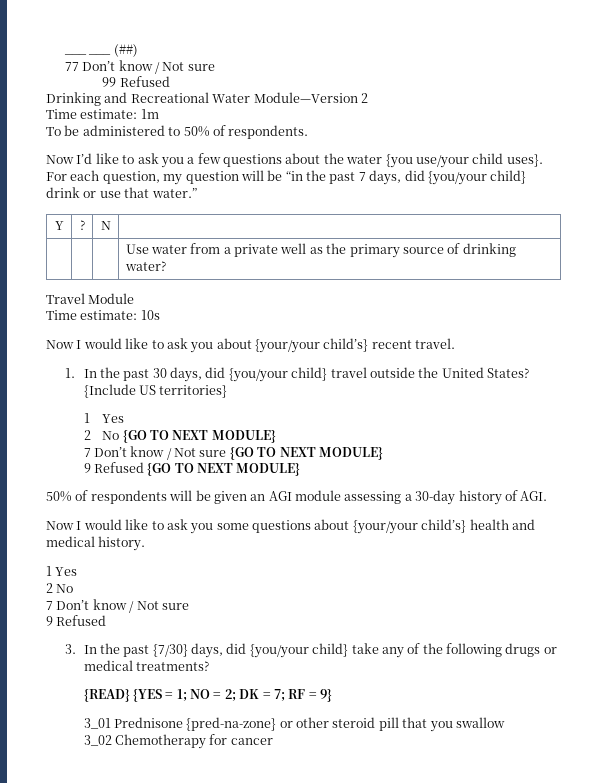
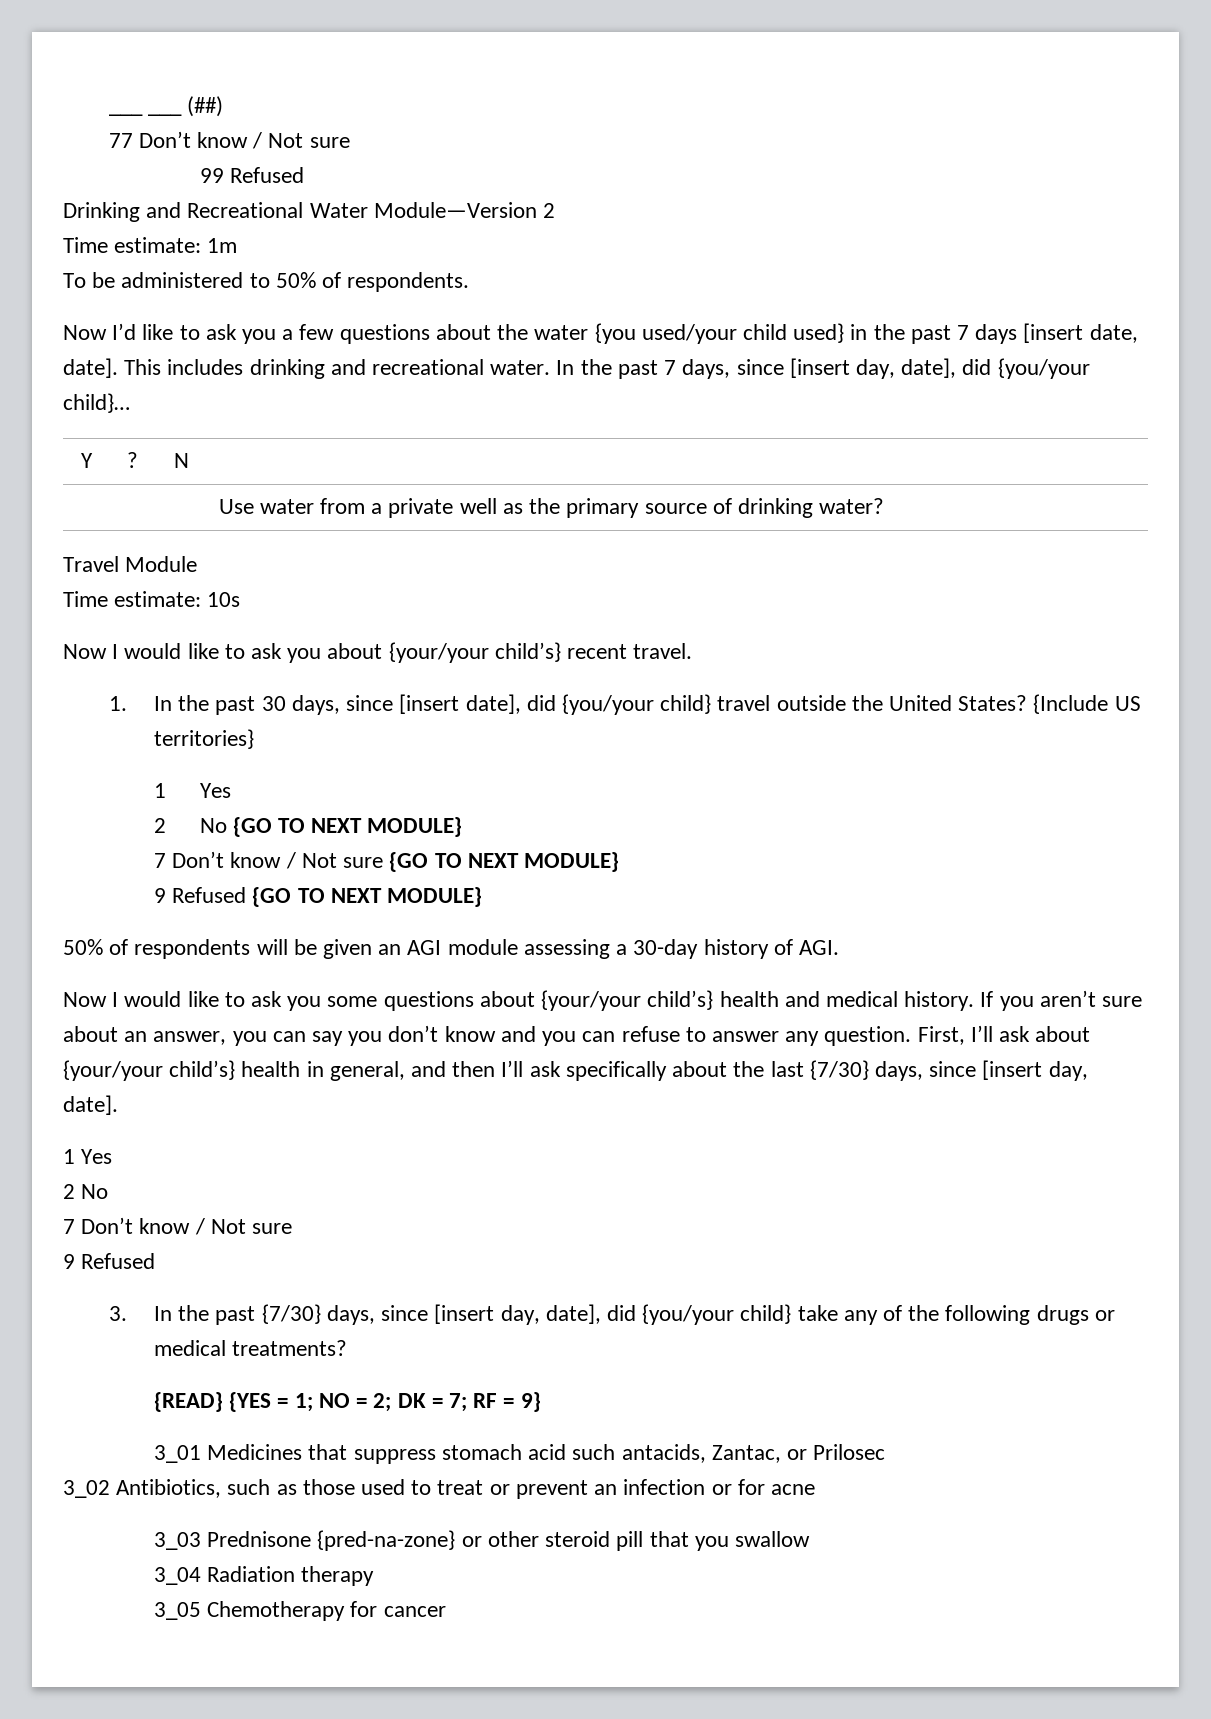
- Now I’d like to ask you a few questions about the water {you use/your child uses}. For each question, my question will be “in the past 7 days, did {you/your child} drink or use that water.”
+ Now I’d like to ask you a few questions about the water {you used/your child used} in the past 7 days [insert date, date]. This includes drinking and recreational water. In the past 7 days, since [insert day, date], did {you/your child}…
- 1. In the past 30 days, did {you/your child} travel outside the United States?
+ 1. In the past 30 days, since [insert date], did {you/your child} travel outside the United States?
+ If you aren’t sure about an answer, you can say you don’t know and you can refuse to answer any question. First, I’ll ask about {your/your child’s} health in general, and then I’ll ask specifically about the last {7/30} days, since [insert day, date].
- 3. In the past {7/30} days, did {you/your child} take any of the following drugs or medical treatments?
+ 3. In the past {7/30} days, since [insert day, date], did {you/your child} take any of the following drugs or medical treatments?
- 3_01 Prednisone {pred-na-zone} or other steroid pill that you swallow
+ 3_01 Medicines that suppress stomach acid such antacids, Zantac, or Prilosec
+ 3_02 Antibiotics, such as those used to treat or prevent an infection or for acne
+ 3_03 Prednisone {pred-na-zone} or other steroid pill that you swallow
- 3_02 Chemotherapy for cancer
+ 3_04 Radiation therapy
+ 3_05 Chemotherapy for cancer

